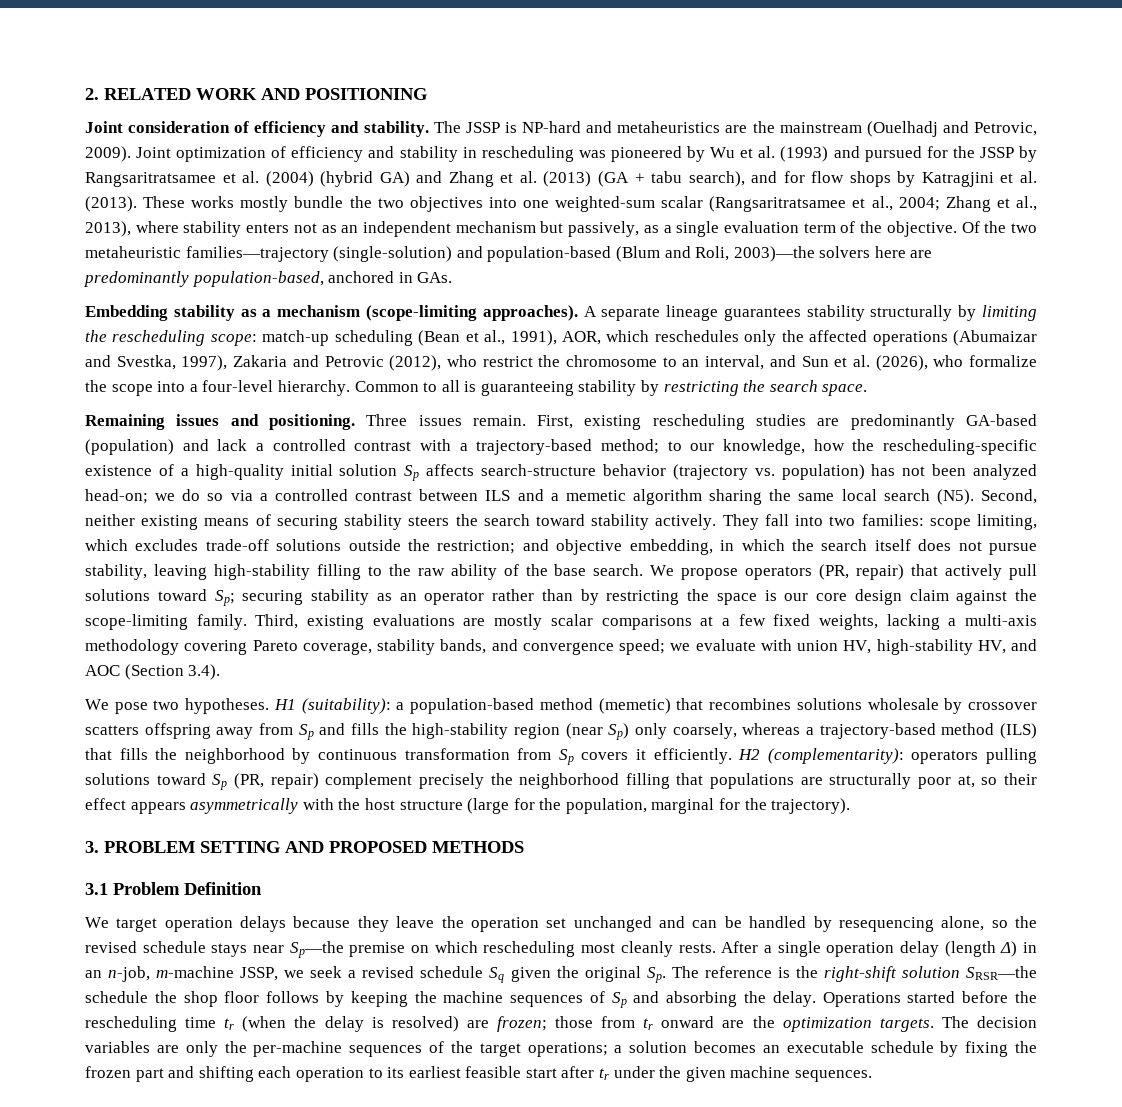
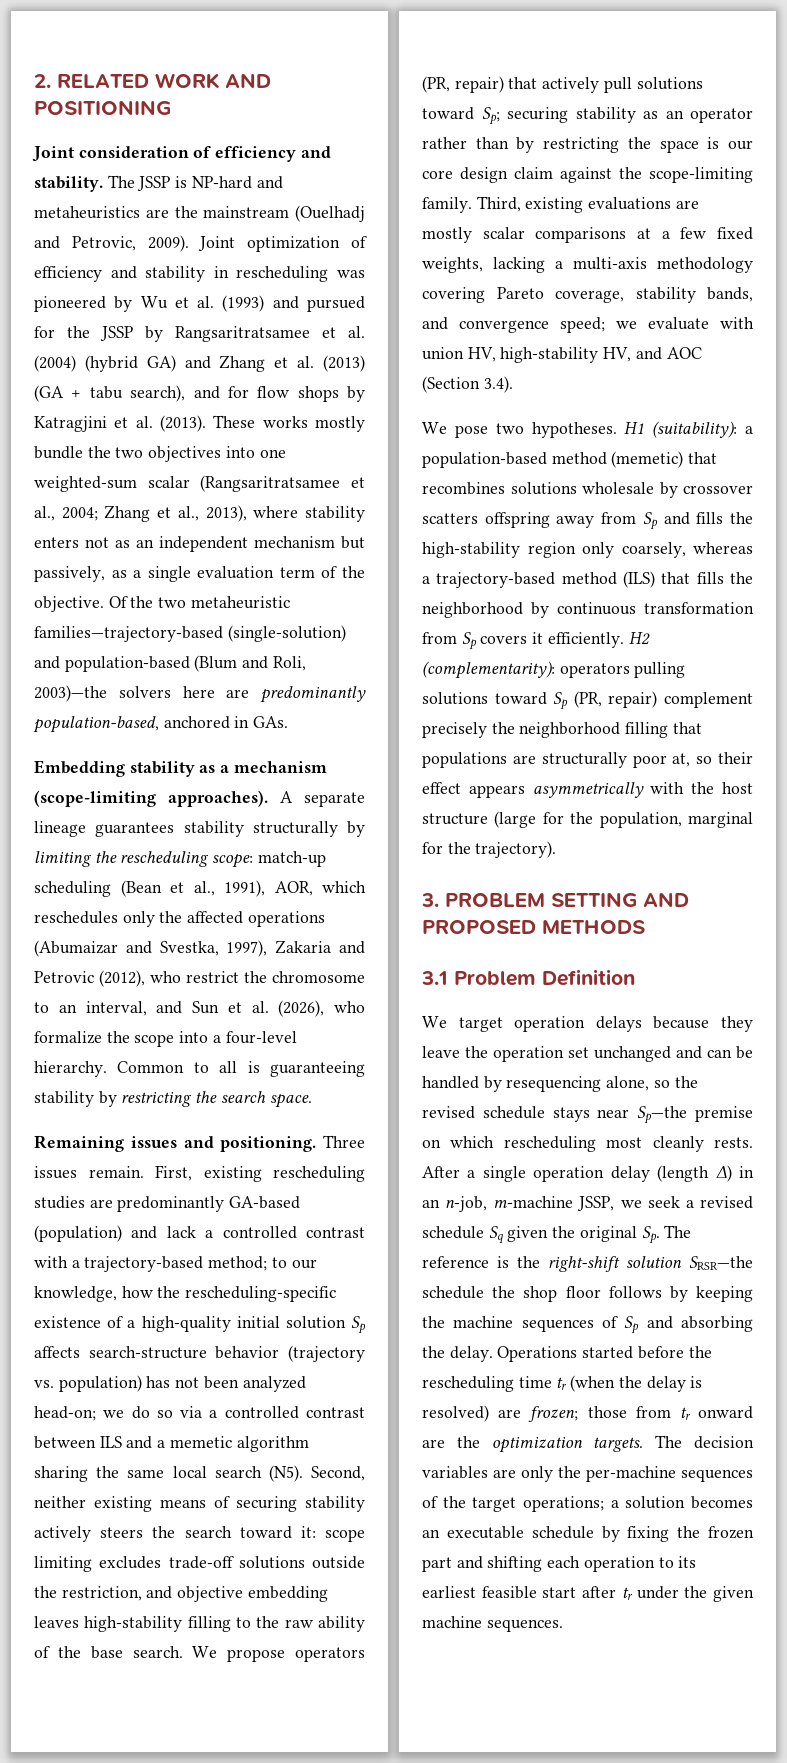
- Of the two metaheuristic families—trajectory (single-solution) and population-based (Blum and Roli, 2003)—the solvers here are predominantly population-based, anchored in GAs.
+ Of the two metaheuristic families—trajectory-based (single-solution) and population-based (Blum and Roli, 2003)—the solvers here are predominantly population-based, anchored in GAs.
- we do so via a controlled contrast between ILS and a memetic algorithm sharing the same local search (N5). Second, neither existing means of securing stability steers the search toward stability actively. They fall into two families: scope limiting, which excludes trade-off solutions outside the restriction; and objective embedding, in which the search itself does not pursue stability, leaving high-stability filling to the raw ability of the base search.
+ we do so via a controlled contrast between ILS and a memetic algorithm sharing the same local search (N5). Second, neither existing means of securing stability actively steers the search toward it: scope limiting excludes trade-off solutions outside the restriction, and objective embedding leaves high-stability filling to the raw ability of the base search.
- H1 (suitability): a population-based method (memetic) that recombines solutions wholesale by crossover scatters offspring away from Sp and fills the high-stability region (near Sp) only coarsely, whereas a trajectory-based method (ILS) that fills the neighborhood by continuous transformation from Sp covers it efficiently.
+ H1 (suitability): a population-based method (memetic) that recombines solutions wholesale by crossover scatters offspring away from Sp and fills the high-stability region only coarsely, whereas a trajectory-based method (ILS) that fills the neighborhood by continuous transformation from Sp covers it efficiently.

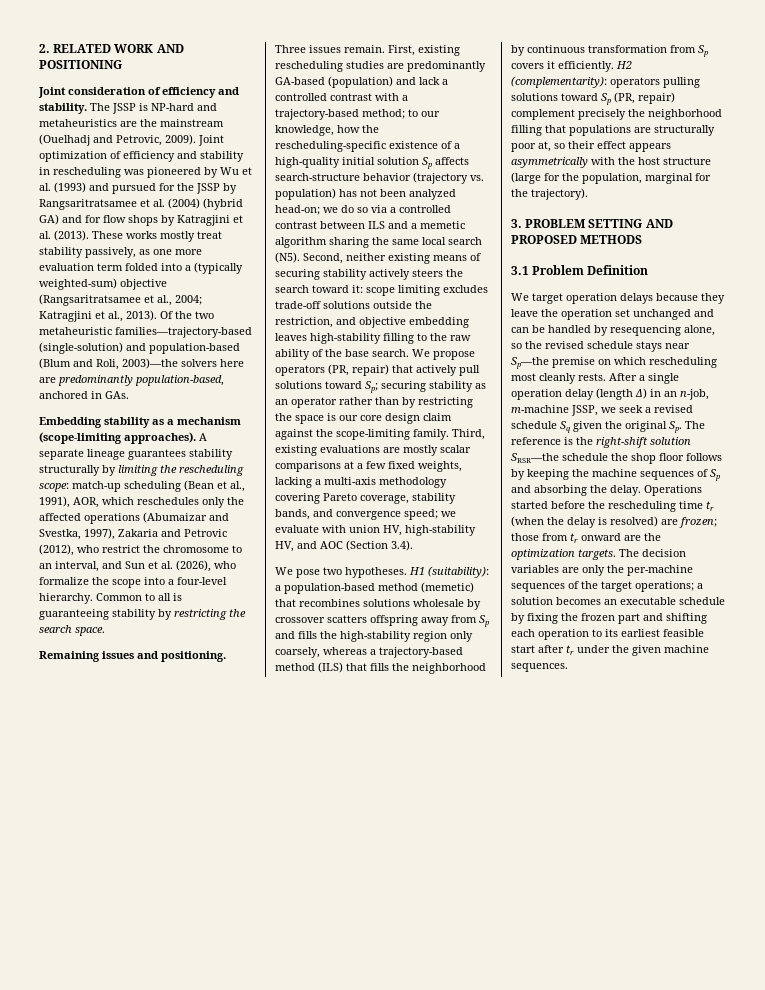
- Joint optimization of efficiency and stability in rescheduling was pioneered by Wu et al. (1993) and pursued for the JSSP by Rangsaritratsamee et al. (2004) (hybrid GA) and Zhang et al. (2013) (GA + tabu search), and for flow shops by Katragjini et al. (2013).
+ Joint optimization of efficiency and stability in rescheduling was pioneered by Wu et al. (1993) and pursued for the JSSP by Rangsaritratsamee et al. (2004) (hybrid GA) and for flow shops by Katragjini et al. (2013).
- These works mostly bundle the two objectives into one weighted-sum scalar (Rangsaritratsamee et al., 2004; Zhang et al., 2013), where stability enters not as an independent mechanism but passively, as a single evaluation term of the objective.
+ These works mostly treat stability passively, as one more evaluation term folded into a (typically weighted-sum) objective (Rangsaritratsamee et al., 2004; Katragjini et al., 2013).

